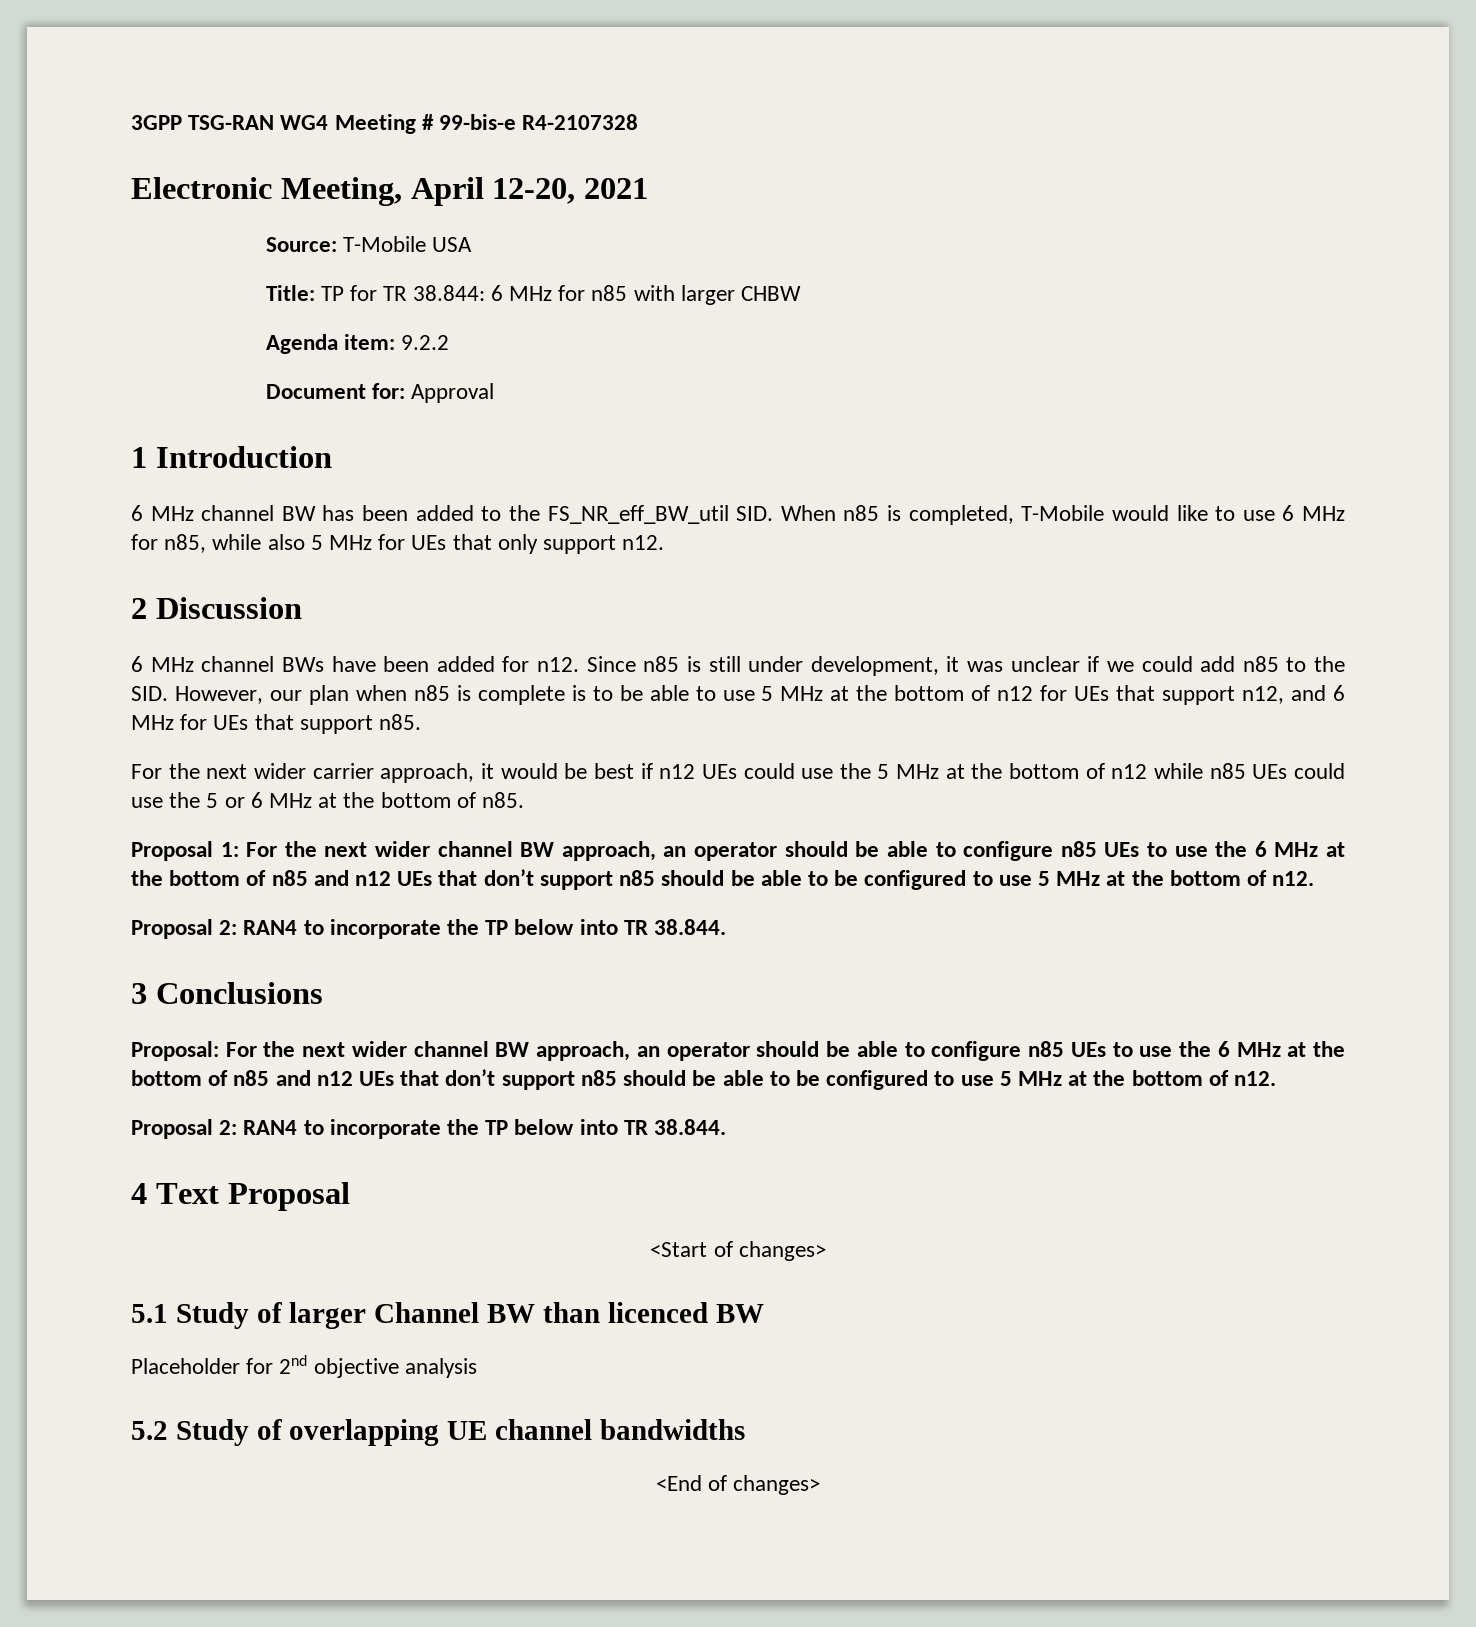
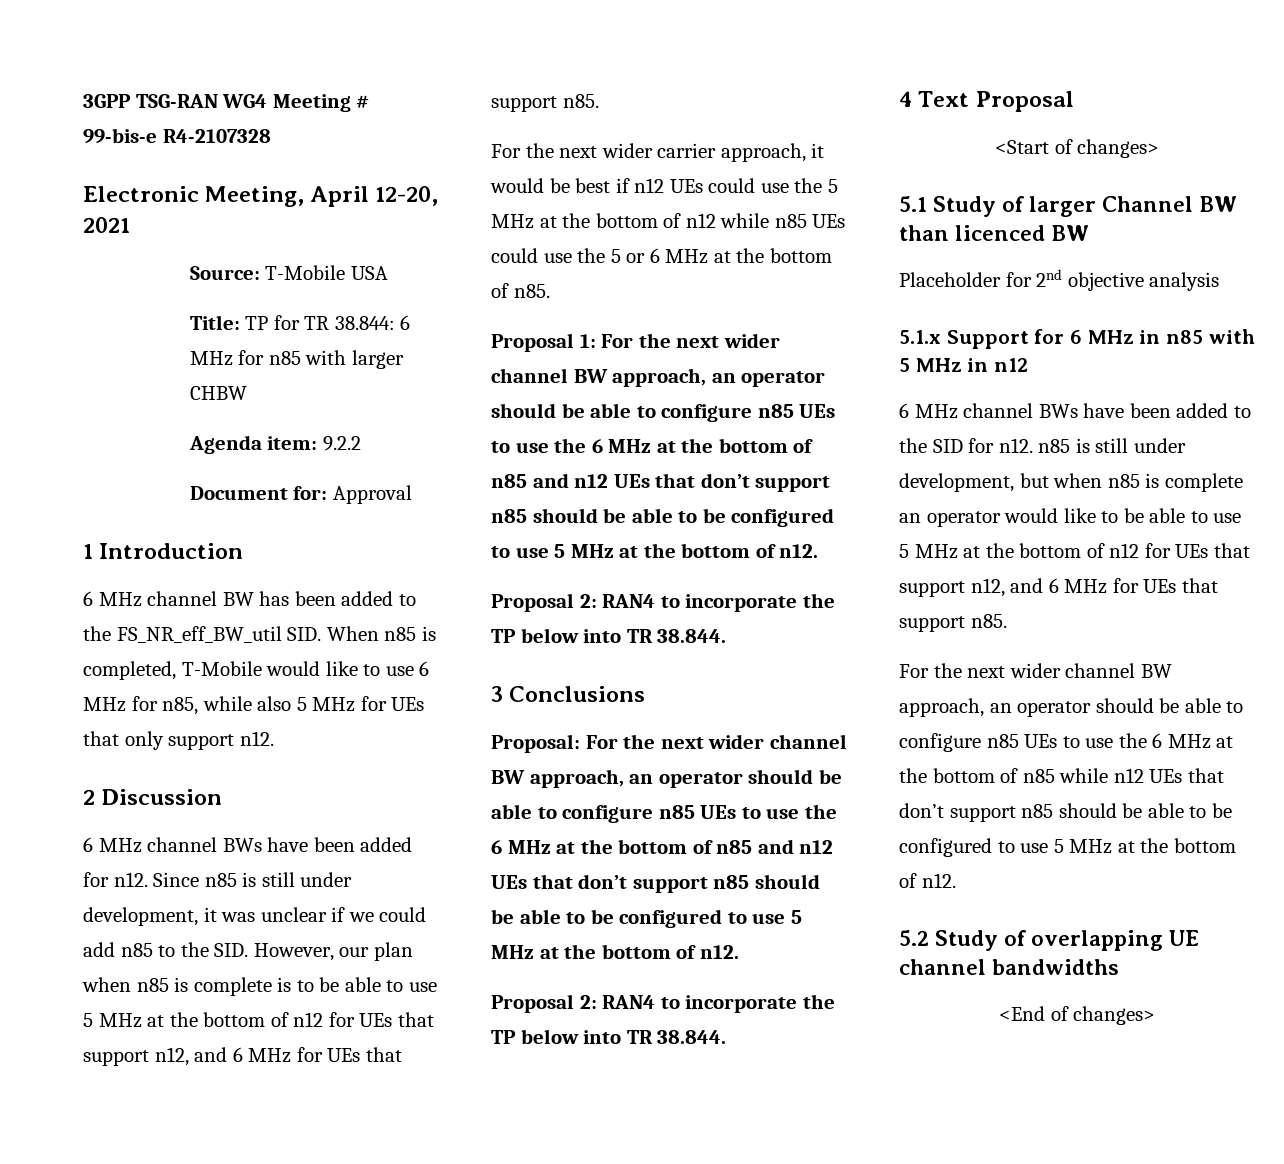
+ 5.1.x Support for 6 MHz in n85 with 5 MHz in n12
+ 6 MHz channel BWs have been added to the SID for n12. n85 is still under development, but when n85 is complete an operator would like to be able to use 5 MHz at the bottom of n12 for UEs that support n12, and 6 MHz for UEs that support n85.
+ For the next wider channel BW approach, an operator should be able to configure n85 UEs to use the 6 MHz at the bottom of n85 while n12 UEs that don’t support n85 should be able to be configured to use 5 MHz at the bottom of n12.

